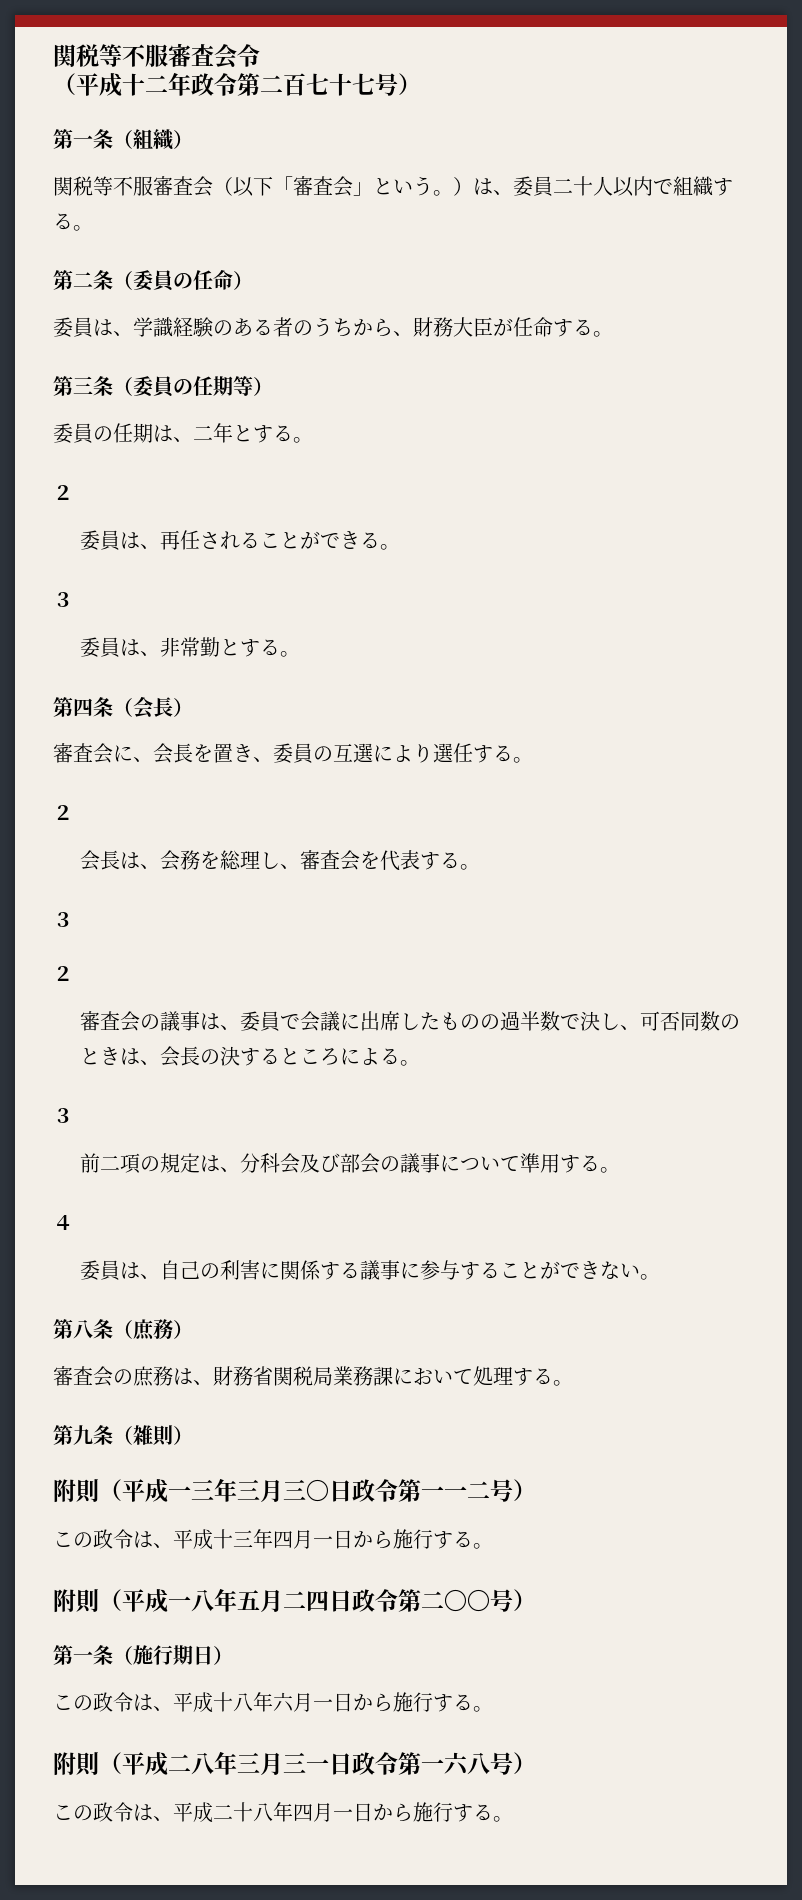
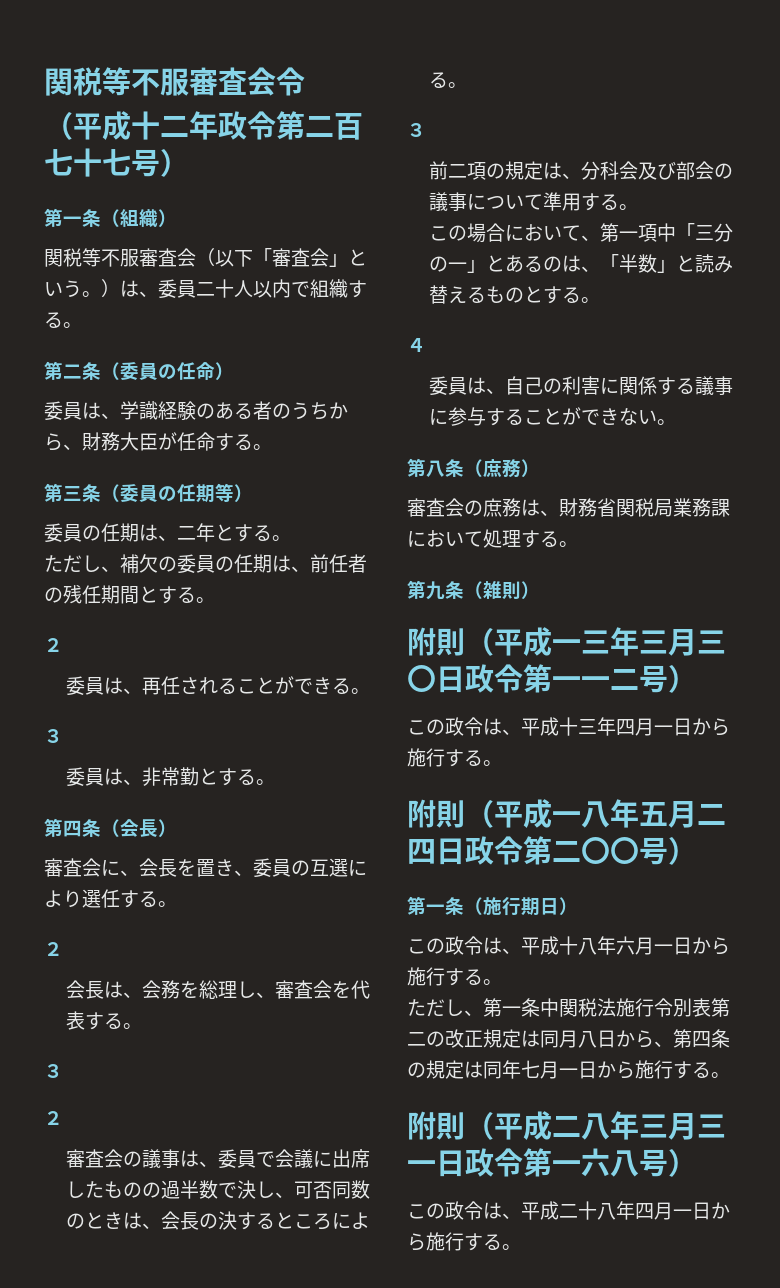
+ ただし、補欠の委員の任期は、前任者の残任期間とする。
+ この場合において、第一項中「三分の一」とあるのは、「半数」と読み替えるものとする。
+ ただし、第一条中関税法施行令別表第二の改正規定は同月八日から、第四条の規定は同年七月一日から施行する。

